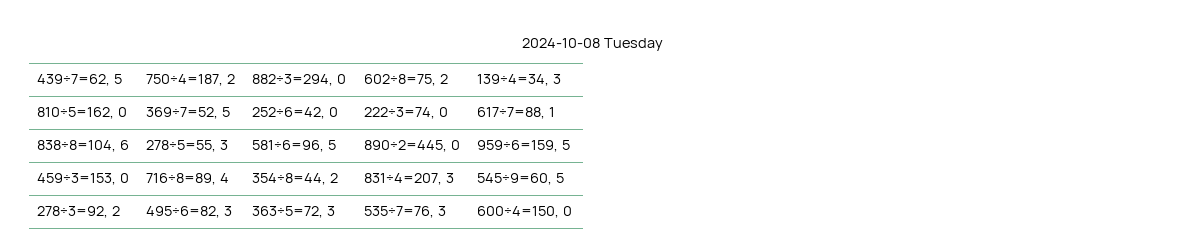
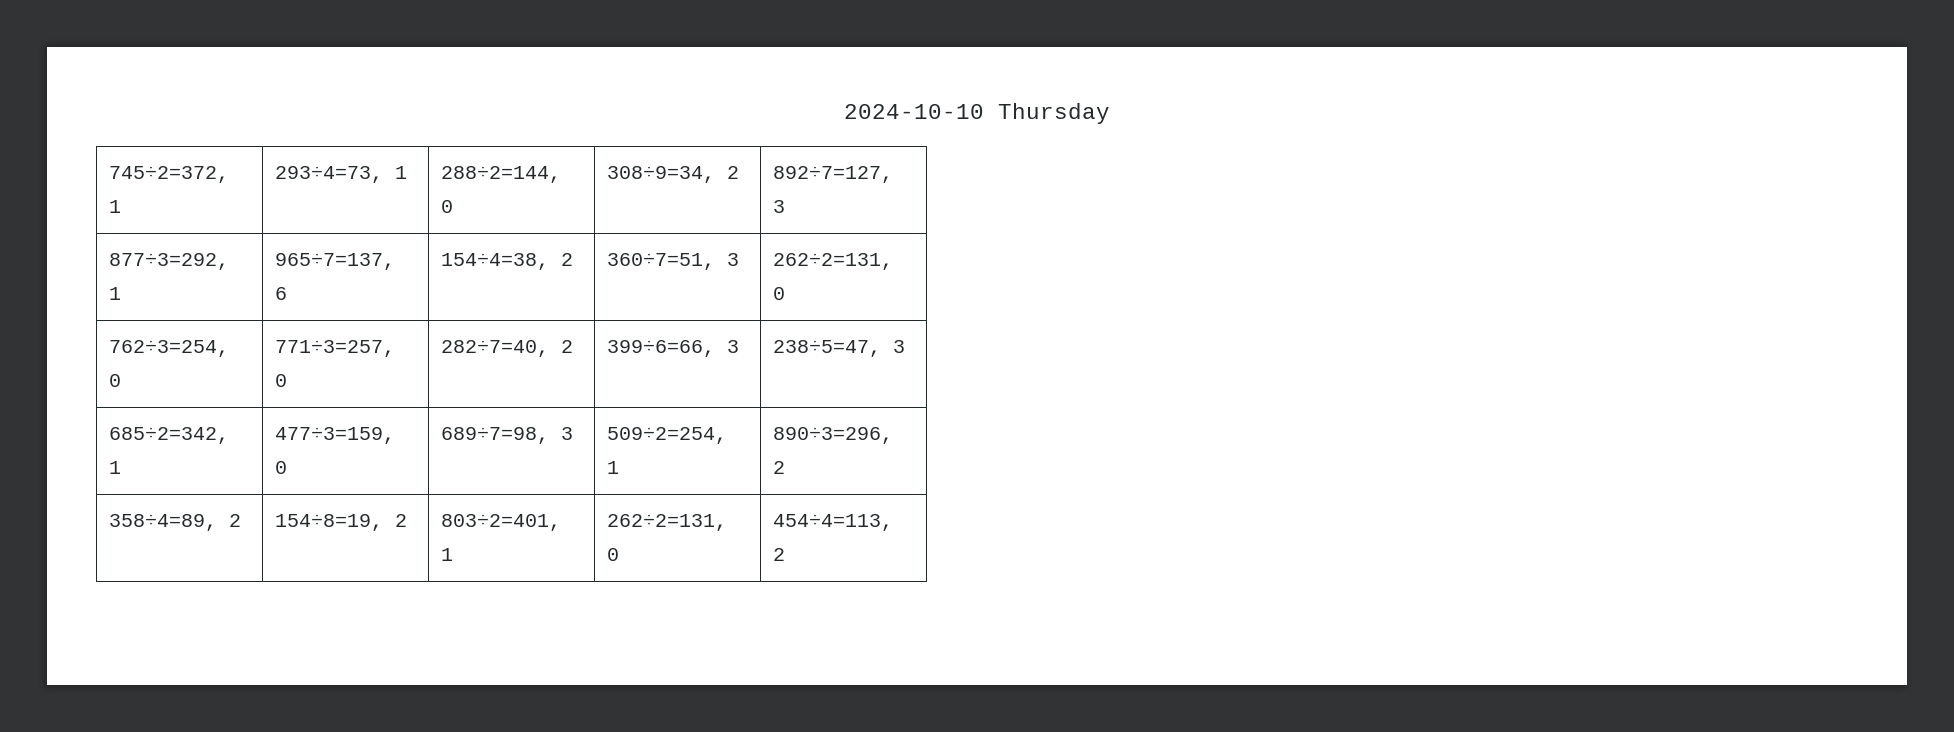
- 2024-10-08 Tuesday
- 439÷7=62, 5 | 750÷4=187, 2 | 882÷3=294, 0 | 602÷8=75, 2 | 139÷4=34, 3
- 810÷5=162, 0 | 369÷7=52, 5 | 252÷6=42, 0 | 222÷3=74, 0 | 617÷7=88, 1
- 838÷8=104, 6 | 278÷5=55, 3 | 581÷6=96, 5 | 890÷2=445, 0 | 959÷6=159, 5
- 459÷3=153, 0 | 716÷8=89, 4 | 354÷8=44, 2 | 831÷4=207, 3 | 545÷9=60, 5
- 278÷3=92, 2 | 495÷6=82, 3 | 363÷5=72, 3 | 535÷7=76, 3 | 600÷4=150, 0
+ 2024-10-10 Thursday
+ 745÷2=372, 1 | 293÷4=73, 1 | 288÷2=144, 0 | 308÷9=34, 2 | 892÷7=127, 3
+ 877÷3=292, 1 | 965÷7=137, 6 | 154÷4=38, 2 | 360÷7=51, 3 | 262÷2=131, 0
+ 762÷3=254, 0 | 771÷3=257, 0 | 282÷7=40, 2 | 399÷6=66, 3 | 238÷5=47, 3
+ 685÷2=342, 1 | 477÷3=159, 0 | 689÷7=98, 3 | 509÷2=254, 1 | 890÷3=296, 2
+ 358÷4=89, 2 | 154÷8=19, 2 | 803÷2=401, 1 | 262÷2=131, 0 | 454÷4=113, 2

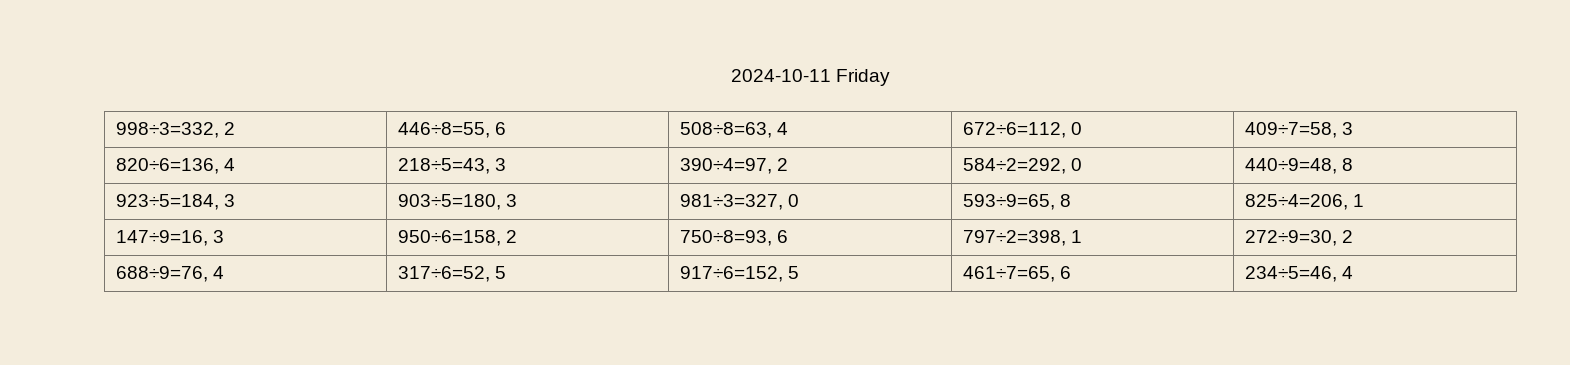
- 2024-10-10 Thursday
- 745÷2=372, 1 | 293÷4=73, 1 | 288÷2=144, 0 | 308÷9=34, 2 | 892÷7=127, 3
- 877÷3=292, 1 | 965÷7=137, 6 | 154÷4=38, 2 | 360÷7=51, 3 | 262÷2=131, 0
- 762÷3=254, 0 | 771÷3=257, 0 | 282÷7=40, 2 | 399÷6=66, 3 | 238÷5=47, 3
- 685÷2=342, 1 | 477÷3=159, 0 | 689÷7=98, 3 | 509÷2=254, 1 | 890÷3=296, 2
- 358÷4=89, 2 | 154÷8=19, 2 | 803÷2=401, 1 | 262÷2=131, 0 | 454÷4=113, 2
+ 2024-10-11 Friday
+ 998÷3=332, 2 | 446÷8=55, 6 | 508÷8=63, 4 | 672÷6=112, 0 | 409÷7=58, 3
+ 820÷6=136, 4 | 218÷5=43, 3 | 390÷4=97, 2 | 584÷2=292, 0 | 440÷9=48, 8
+ 923÷5=184, 3 | 903÷5=180, 3 | 981÷3=327, 0 | 593÷9=65, 8 | 825÷4=206, 1
+ 147÷9=16, 3 | 950÷6=158, 2 | 750÷8=93, 6 | 797÷2=398, 1 | 272÷9=30, 2
+ 688÷9=76, 4 | 317÷6=52, 5 | 917÷6=152, 5 | 461÷7=65, 6 | 234÷5=46, 4

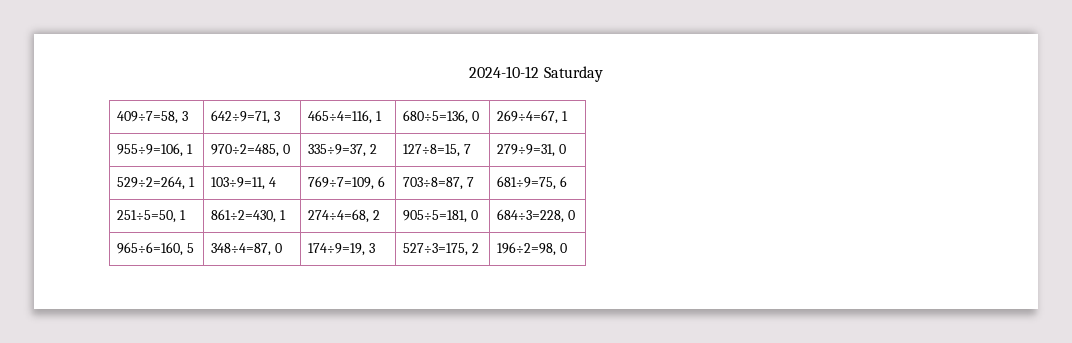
- 2024-10-11 Friday
- 998÷3=332, 2 | 446÷8=55, 6 | 508÷8=63, 4 | 672÷6=112, 0 | 409÷7=58, 3
- 820÷6=136, 4 | 218÷5=43, 3 | 390÷4=97, 2 | 584÷2=292, 0 | 440÷9=48, 8
- 923÷5=184, 3 | 903÷5=180, 3 | 981÷3=327, 0 | 593÷9=65, 8 | 825÷4=206, 1
- 147÷9=16, 3 | 950÷6=158, 2 | 750÷8=93, 6 | 797÷2=398, 1 | 272÷9=30, 2
- 688÷9=76, 4 | 317÷6=52, 5 | 917÷6=152, 5 | 461÷7=65, 6 | 234÷5=46, 4
+ 2024-10-12 Saturday
+ 409÷7=58, 3 | 642÷9=71, 3 | 465÷4=116, 1 | 680÷5=136, 0 | 269÷4=67, 1
+ 955÷9=106, 1 | 970÷2=485, 0 | 335÷9=37, 2 | 127÷8=15, 7 | 279÷9=31, 0
+ 529÷2=264, 1 | 103÷9=11, 4 | 769÷7=109, 6 | 703÷8=87, 7 | 681÷9=75, 6
+ 251÷5=50, 1 | 861÷2=430, 1 | 274÷4=68, 2 | 905÷5=181, 0 | 684÷3=228, 0
+ 965÷6=160, 5 | 348÷4=87, 0 | 174÷9=19, 3 | 527÷3=175, 2 | 196÷2=98, 0

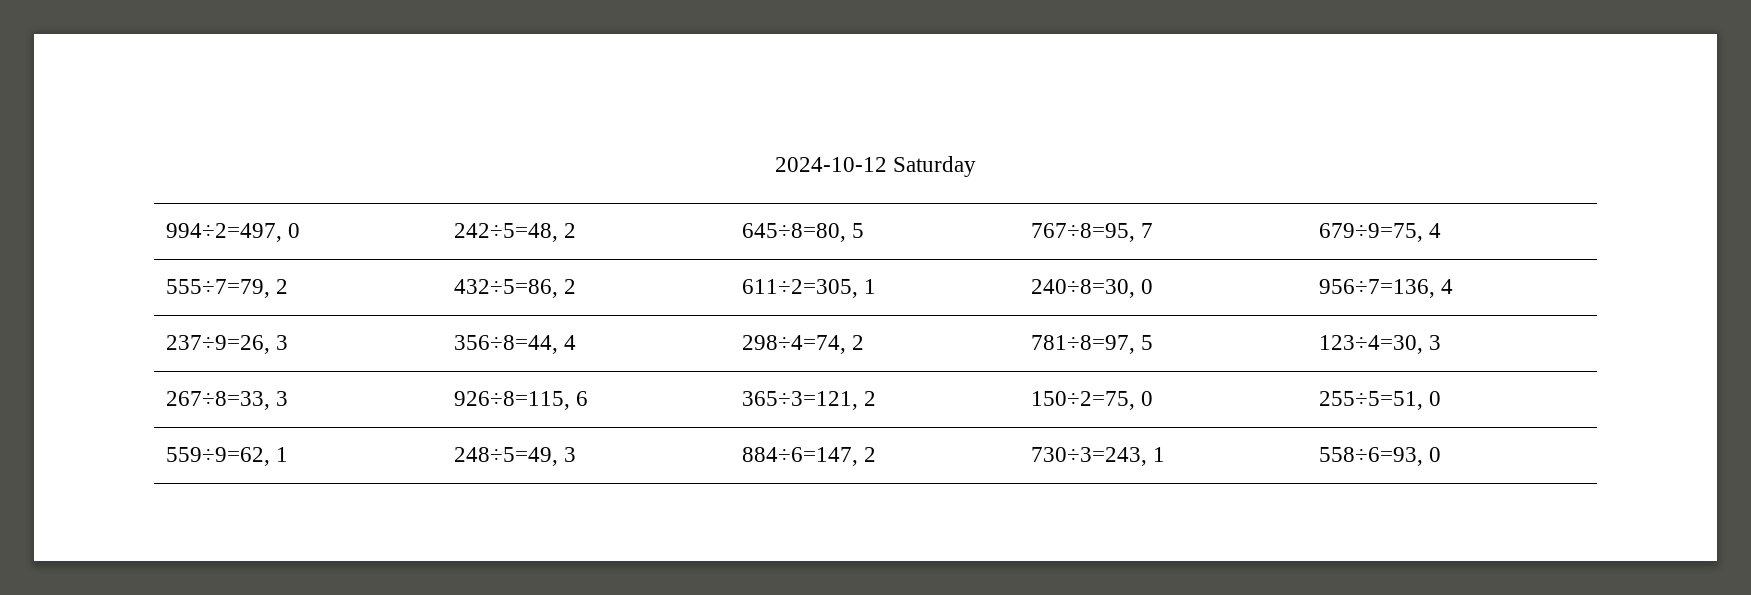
- 409÷7=58, 3 | 642÷9=71, 3 | 465÷4=116, 1 | 680÷5=136, 0 | 269÷4=67, 1
- 955÷9=106, 1 | 970÷2=485, 0 | 335÷9=37, 2 | 127÷8=15, 7 | 279÷9=31, 0
- 529÷2=264, 1 | 103÷9=11, 4 | 769÷7=109, 6 | 703÷8=87, 7 | 681÷9=75, 6
- 251÷5=50, 1 | 861÷2=430, 1 | 274÷4=68, 2 | 905÷5=181, 0 | 684÷3=228, 0
- 965÷6=160, 5 | 348÷4=87, 0 | 174÷9=19, 3 | 527÷3=175, 2 | 196÷2=98, 0
+ 994÷2=497, 0 | 242÷5=48, 2 | 645÷8=80, 5 | 767÷8=95, 7 | 679÷9=75, 4
+ 555÷7=79, 2 | 432÷5=86, 2 | 611÷2=305, 1 | 240÷8=30, 0 | 956÷7=136, 4
+ 237÷9=26, 3 | 356÷8=44, 4 | 298÷4=74, 2 | 781÷8=97, 5 | 123÷4=30, 3
+ 267÷8=33, 3 | 926÷8=115, 6 | 365÷3=121, 2 | 150÷2=75, 0 | 255÷5=51, 0
+ 559÷9=62, 1 | 248÷5=49, 3 | 884÷6=147, 2 | 730÷3=243, 1 | 558÷6=93, 0

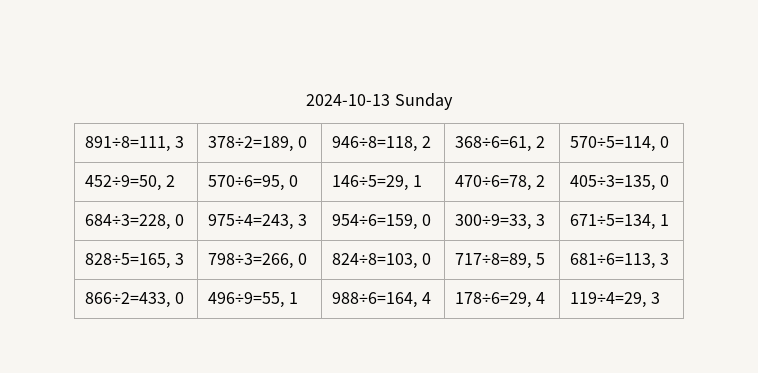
- 2024-10-12 Saturday
- 994÷2=497, 0 | 242÷5=48, 2 | 645÷8=80, 5 | 767÷8=95, 7 | 679÷9=75, 4
- 555÷7=79, 2 | 432÷5=86, 2 | 611÷2=305, 1 | 240÷8=30, 0 | 956÷7=136, 4
- 237÷9=26, 3 | 356÷8=44, 4 | 298÷4=74, 2 | 781÷8=97, 5 | 123÷4=30, 3
- 267÷8=33, 3 | 926÷8=115, 6 | 365÷3=121, 2 | 150÷2=75, 0 | 255÷5=51, 0
- 559÷9=62, 1 | 248÷5=49, 3 | 884÷6=147, 2 | 730÷3=243, 1 | 558÷6=93, 0
+ 2024-10-13 Sunday
+ 891÷8=111, 3 | 378÷2=189, 0 | 946÷8=118, 2 | 368÷6=61, 2 | 570÷5=114, 0
+ 452÷9=50, 2 | 570÷6=95, 0 | 146÷5=29, 1 | 470÷6=78, 2 | 405÷3=135, 0
+ 684÷3=228, 0 | 975÷4=243, 3 | 954÷6=159, 0 | 300÷9=33, 3 | 671÷5=134, 1
+ 828÷5=165, 3 | 798÷3=266, 0 | 824÷8=103, 0 | 717÷8=89, 5 | 681÷6=113, 3
+ 866÷2=433, 0 | 496÷9=55, 1 | 988÷6=164, 4 | 178÷6=29, 4 | 119÷4=29, 3

